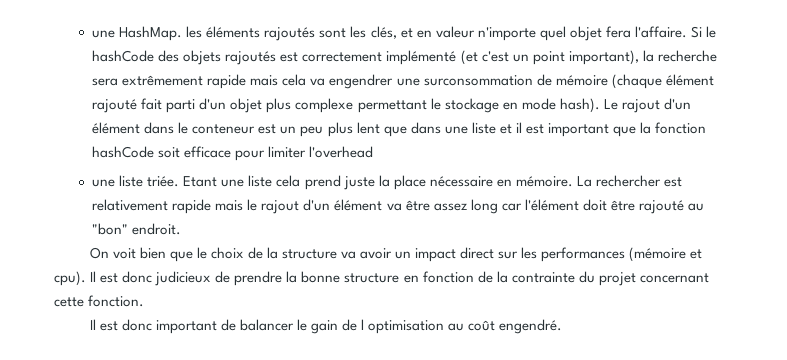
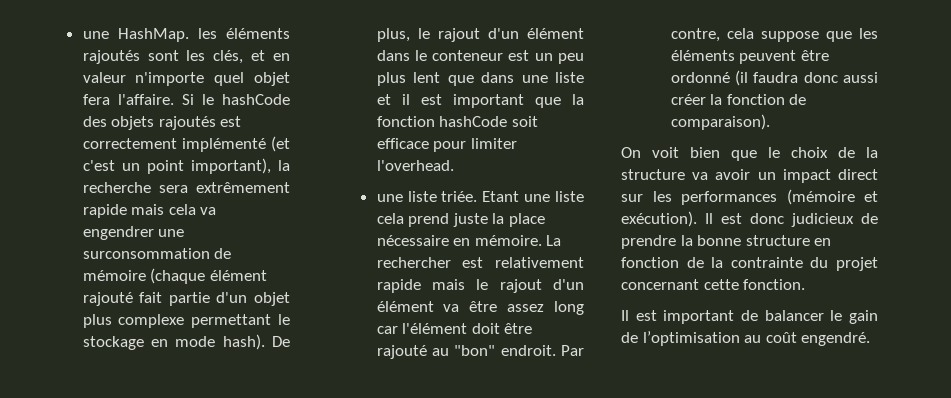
- Si le hashCode des objets rajoutés est correctement implémenté (et c'est un point important), la recherche sera extrêmement rapide mais cela va engendrer une surconsommation de mémoire (chaque élément rajouté fait parti d'un objet plus complexe permettant le stockage en mode hash).
+ Si le hashCode des objets rajoutés est correctement implémenté (et c'est un point important), la recherche sera extrêmement rapide mais cela va engendrer une surconsommation de mémoire (chaque élément rajouté fait partie d'un objet plus complexe permettant le stockage en mode hash).
- Le rajout d'un élément dans le conteneur est un peu plus lent que dans une liste et il est important que la fonction hashCode soit efficace pour limiter l'overhead
+ De plus, le rajout d'un élément dans le conteneur est un peu plus lent que dans une liste et il est important que la fonction hashCode soit efficace pour limiter l'overhead.
+ Par contre, cela suppose que les éléments peuvent être ordonné (il faudra donc aussi créer la fonction de comparaison).
- On voit bien que le choix de la structure va avoir un impact direct sur les performances (mémoire et cpu).
+ On voit bien que le choix de la structure va avoir un impact direct sur les performances (mémoire et exécution).
- Il est donc important de balancer le gain de l optimisation au coût engendré.
+ Il est important de balancer le gain de l’optimisation au coût engendré.

